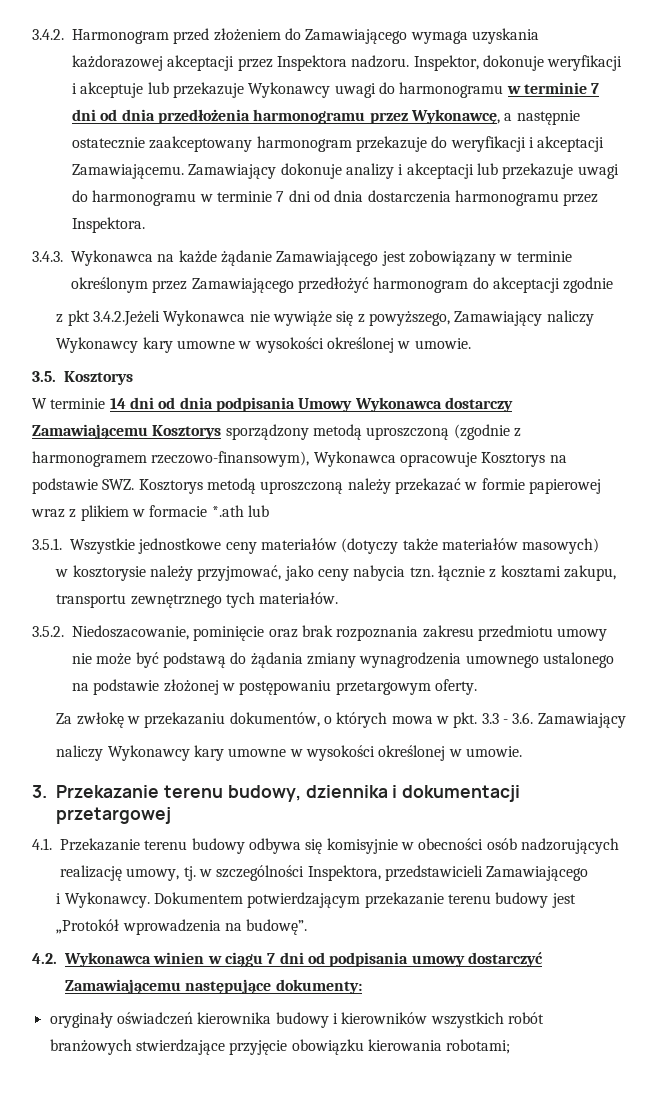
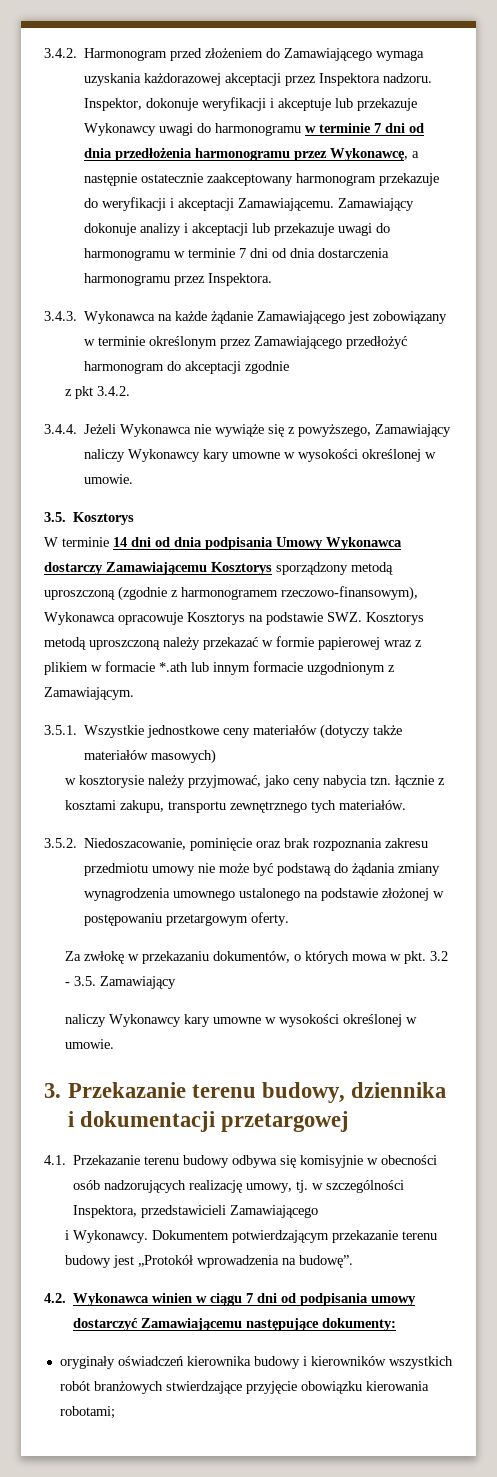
- z pkt 3.4.2.Jeżeli Wykonawca nie wywiąże się z powyższego, Zamawiający naliczy Wykonawcy kary umowne w wysokości określonej w umowie.
+ z pkt 3.4.2.
+ 3.4.4. Jeżeli Wykonawca nie wywiąże się z powyższego, Zamawiający naliczy Wykonawcy kary umowne w wysokości określonej w umowie.
- W terminie 14 dni od dnia podpisania Umowy Wykonawca dostarczy Zamawiającemu Kosztorys sporządzony metodą uproszczoną (zgodnie z harmonogramem rzeczowo-finansowym), Wykonawca opracowuje Kosztorys na podstawie SWZ. Kosztorys metodą uproszczoną należy przekazać w formie papierowej wraz z plikiem w formacie *.ath lub
+ W terminie 14 dni od dnia podpisania Umowy Wykonawca dostarczy Zamawiającemu Kosztorys sporządzony metodą uproszczoną (zgodnie z harmonogramem rzeczowo-finansowym), Wykonawca opracowuje Kosztorys na podstawie SWZ. Kosztorys metodą uproszczoną należy przekazać w formie papierowej wraz z plikiem w formacie *.ath lub innym formacie uzgodnionym z Zamawiającym.
- Za zwłokę w przekazaniu dokumentów, o których mowa w pkt. 3.3 - 3.6. Zamawiający
+ Za zwłokę w przekazaniu dokumentów, o których mowa w pkt. 3.2 - 3.5. Zamawiający

